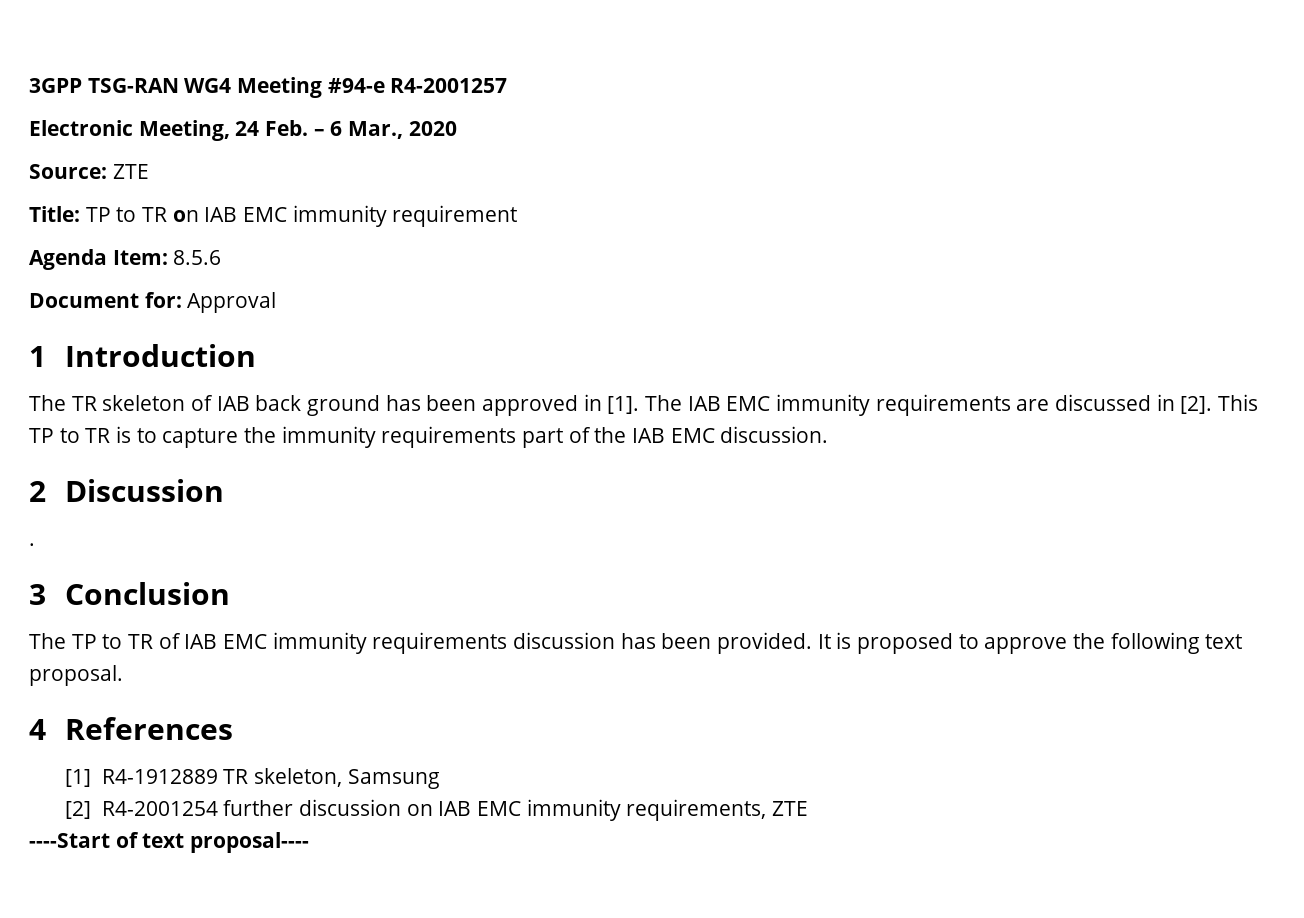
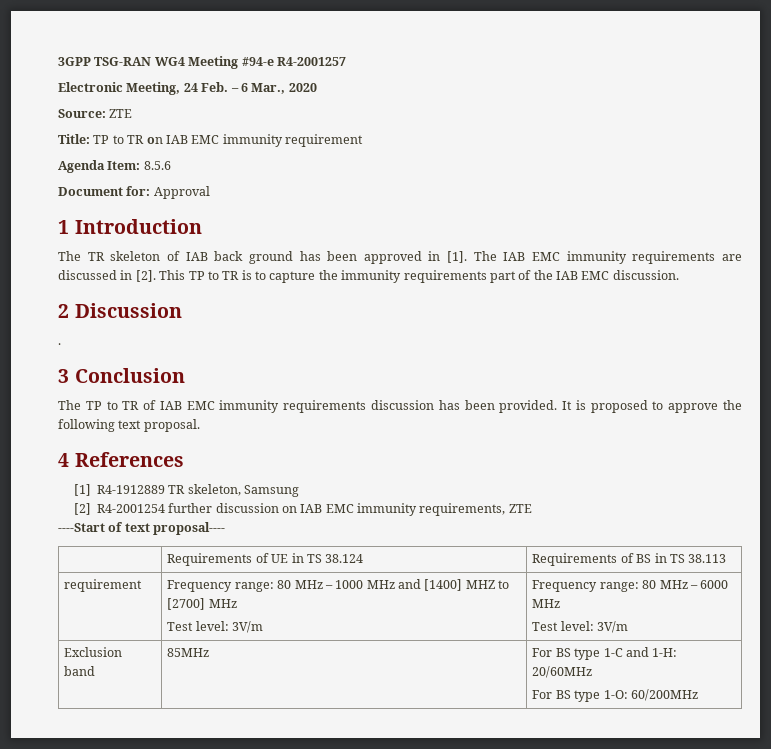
+ | Requirements of UE in TS 38.124 | Requirements of BS in TS 38.113
+ requirement | Frequency range: 80 MHz – 1000 MHz and [1400] MHZ to [2700] MHz
+ Test level: 3V/m | Frequency range: 80 MHz – 6000 MHz
+ Test level: 3V/m
+ Exclusion band | 85MHz | For BS type 1-C and 1-H: 20/60MHz
+ For BS type 1-O: 60/200MHz

